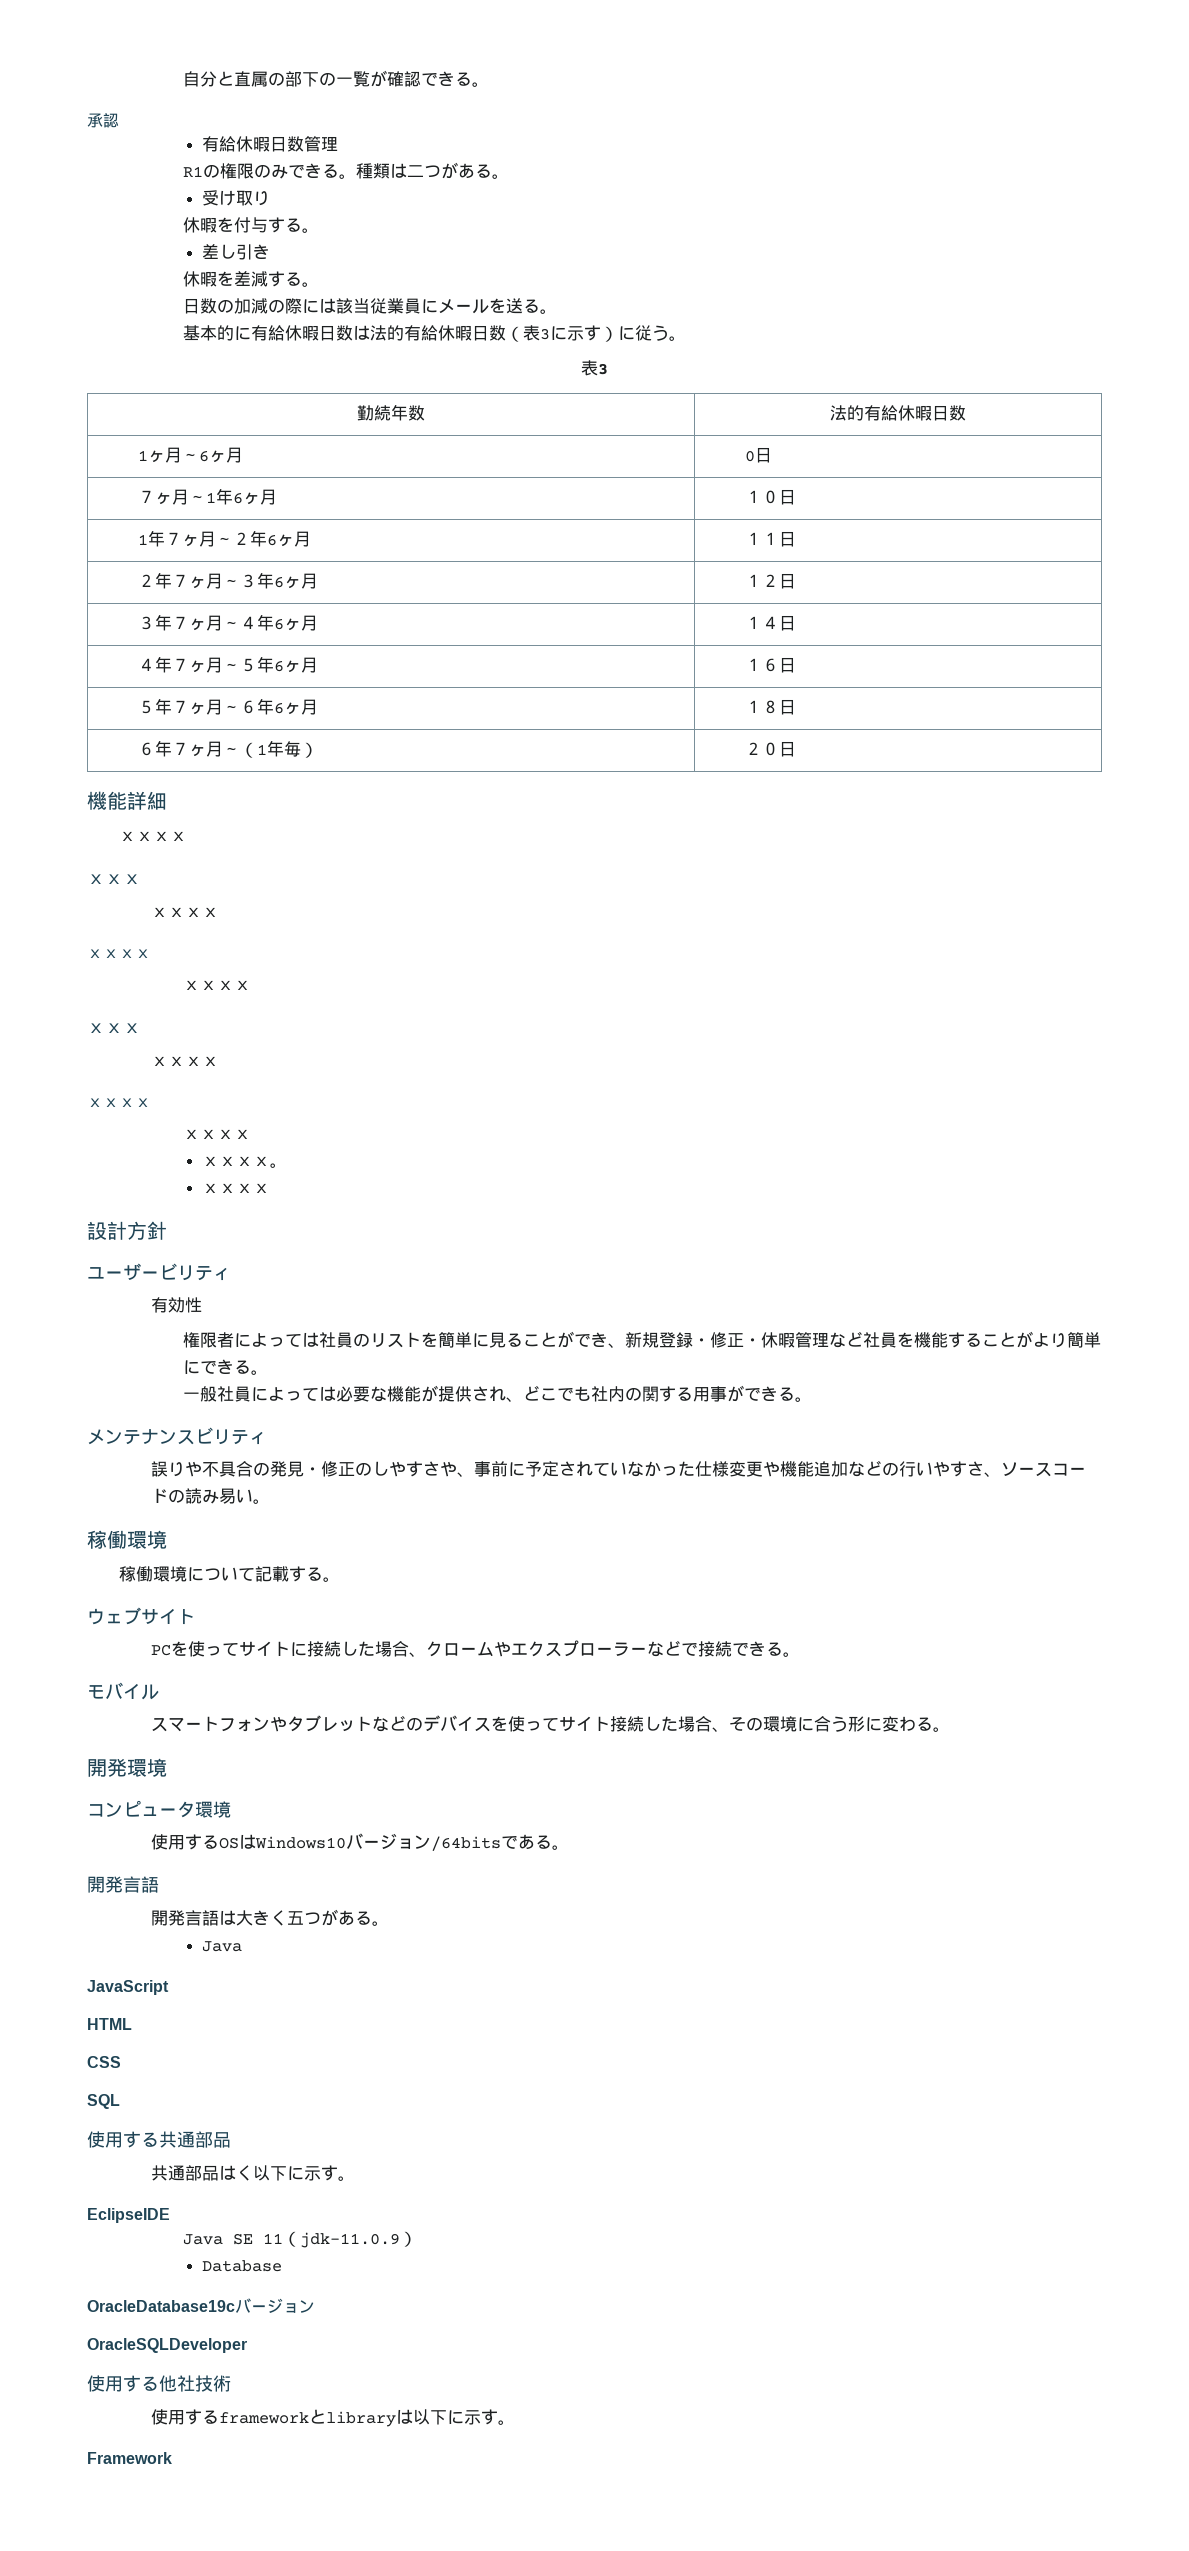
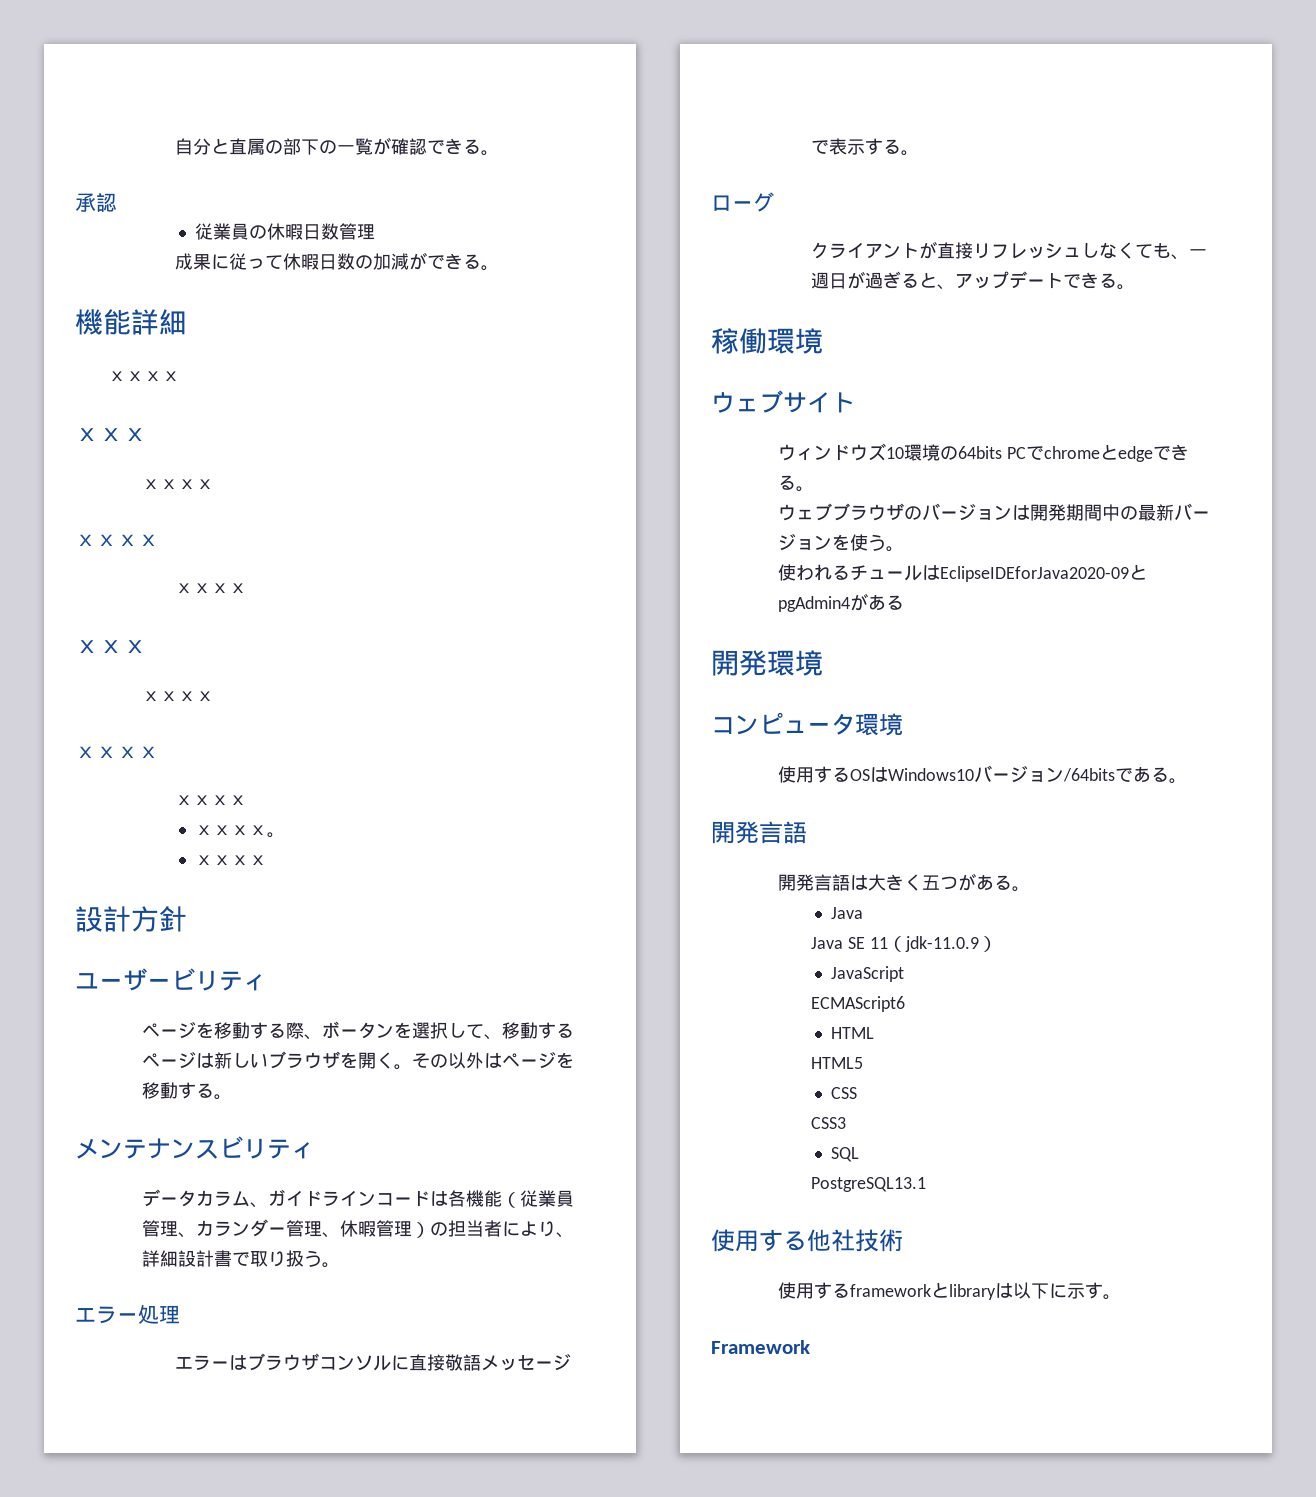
- 有給休暇日数管理
+ 従業員の休暇日数管理
- R1の権限のみできる。種類は二つがある。
- 受け取り
- 休暇を付与する。
- 差し引き
- 休暇を差減する。
- 日数の加減の際には該当従業員にメールを送る。
- 基本的に有給休暇日数は法的有給休暇日数（表3に示す）に従う。
- 表3
- 勤続年数 | 法的有給休暇日数
- 1ヶ月～6ヶ月 | 0日
- ７ヶ月～1年6ヶ月 | １０日
- 1年７ヶ月～２年6ヶ月 | １１日
- ２年７ヶ月～３年6ヶ月 | １２日
- ３年７ヶ月～４年6ヶ月 | １４日
- ４年７ヶ月～５年6ヶ月 | １６日
- ５年７ヶ月～６年6ヶ月 | １８日
- ６年７ヶ月～（1年毎） | ２０日
+ 成果に従って休暇日数の加減ができる。
- 有効性
- 権限者によっては社員のリストを簡単に見ることができ、新規登録・修正・休暇管理など社員を機能することがより簡単にできる。
- 一般社員によっては必要な機能が提供され、どこでも社内の関する用事ができる。
+ ページを移動する際、ボータンを選択して、移動するページは新しいブラウザを開く。その以外はページを移動する。
- 誤りや不具合の発見・修正のしやすさや、事前に予定されていなかった仕様変更や機能追加などの行いやすさ、ソースコードの読み易い。
+ データカラム、ガイドラインコードは各機能（従業員管理、カランダー管理、休暇管理）の担当者により、詳細設計書で取り扱う。
+ エラー処理
+ エラーはブラウザコンソルに直接敬語メッセージで表示する。
+ ローグ
+ クライアントが直接リフレッシュしなくても、一週日が過ぎると、アップデートできる。
  稼働環境
- 稼働環境について記載する。
  ウェブサイト
- PCを使ってサイトに接続した場合、クロームやエクスプローラーなどで接続できる。
- モバイル
- スマートフォンやタブレットなどのデバイスを使ってサイト接続した場合、その環境に合う形に変わる。
+ ウィンドウズ10環境の64bits PCでchromeとedgeできる。
+ ウェブブラウザのバージョンは開発期間中の最新バージョンを使う。
+ 使われるチュールはEclipseIDEforJava2020-09とpgAdmin4がある
- JavaScript
- HTML
- CSS
- SQL
- 使用する共通部品
- 共通部品はく以下に示す。
- EclipseIDE
- Database
- OracleDatabase19cバージョン
- OracleSQLDeveloper
+ JavaScript
+ ECMAScript6
+ HTML
+ HTML5
+ CSS
+ CSS3
+ SQL
+ PostgreSQL13.1

